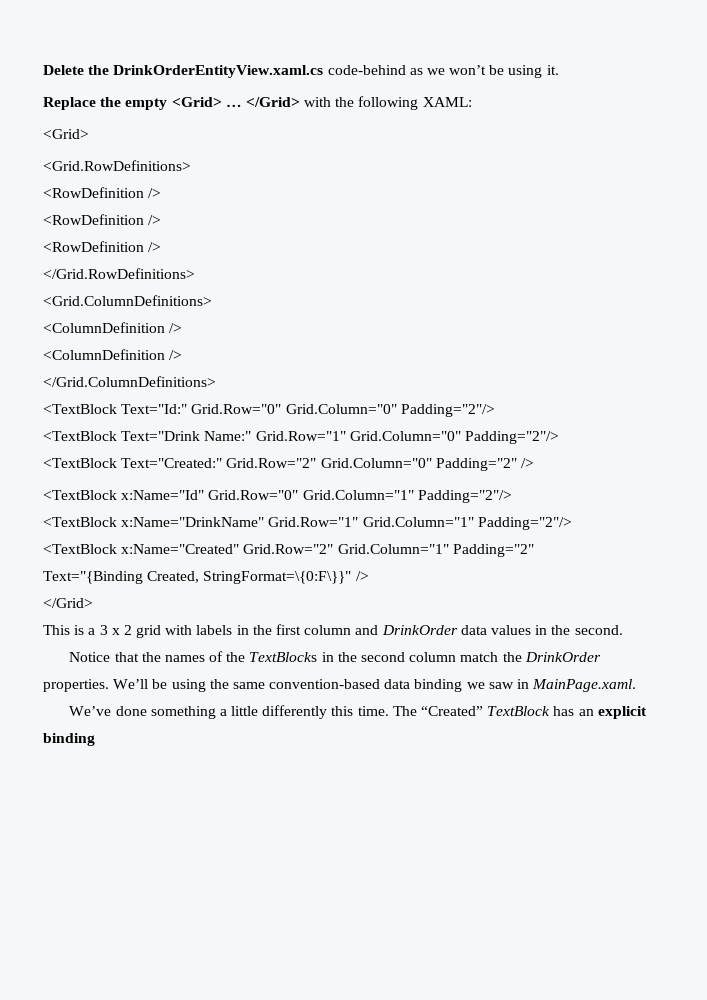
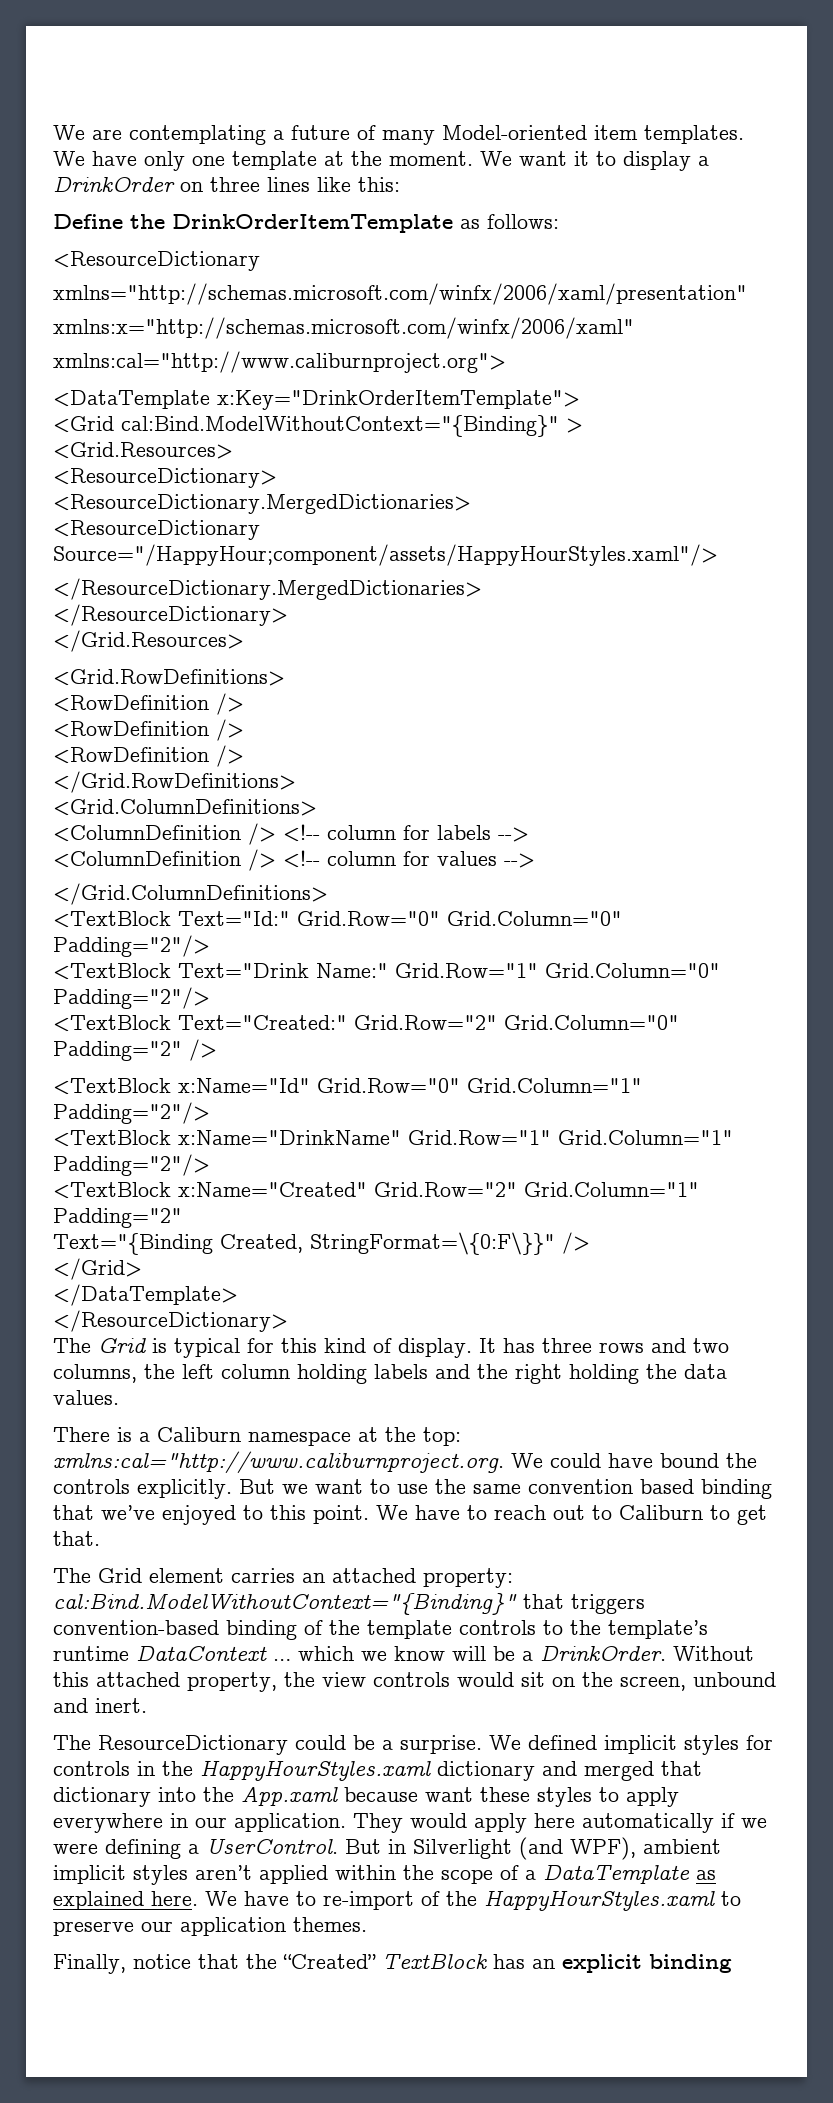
- Delete the DrinkOrderEntityView.xaml.cs code-behind as we won’t be using it.
- Replace the empty <Grid> … </Grid> with the following XAML:
- <Grid>
+ We are contemplating a future of many Model-oriented item templates. We have only one template at the moment. We want it to display a DrinkOrder on three lines like this:
+ Define the DrinkOrderItemTemplate as follows:
+ <ResourceDictionary
+ xmlns="http://schemas.microsoft.com/winfx/2006/xaml/presentation"
+ xmlns:x="http://schemas.microsoft.com/winfx/2006/xaml"
+ xmlns:cal="http://www.caliburnproject.org">
+ <DataTemplate x:Key="DrinkOrderItemTemplate">
+ <Grid cal:Bind.ModelWithoutContext="{Binding}" >
+ <Grid.Resources>
+ <ResourceDictionary>
+ <ResourceDictionary.MergedDictionaries>
+ <ResourceDictionary Source="/HappyHour;component/assets/HappyHourStyles.xaml"/>
+ </ResourceDictionary.MergedDictionaries>
+ </ResourceDictionary>
+ </Grid.Resources>
  <Grid.ColumnDefinitions>
- <ColumnDefinition />
- <ColumnDefinition />
+ <ColumnDefinition /> <!-- column for labels -->
+ <ColumnDefinition /> <!-- column for values -->
- This is a 3 x 2 grid with labels in the first column and DrinkOrder data values in the second.
- Notice that the names of the TextBlocks in the second column match the DrinkOrder properties. We’ll be using the same convention-based data binding we saw in MainPage.xaml.
- We’ve done something a little differently this time. The “Created” TextBlock has an explicit binding
+ </DataTemplate>
+ </ResourceDictionary>
+ The Grid is typical for this kind of display. It has three rows and two columns, the left column holding labels and the right holding the data values.
+ There is a Caliburn namespace at the top: xmlns:cal="http://www.caliburnproject.org. We could have bound the controls explicitly. But we want to use the same convention based binding that we’ve enjoyed to this point. We have to reach out to Caliburn to get that.
+ The Grid element carries an attached property: cal:Bind.ModelWithoutContext="{Binding}" that triggers convention-based binding of the template controls to the template’s runtime DataContext … which we know will be a DrinkOrder. Without this attached property, the view controls would sit on the screen, unbound and inert.
+ The ResourceDictionary could be a surprise. We defined implicit styles for controls in the HappyHourStyles.xaml dictionary and merged that dictionary into the App.xaml because want these styles to apply everywhere in our application. They would apply here automatically if we were defining a UserControl. But in Silverlight (and WPF), ambient implicit styles aren’t applied within the scope of a DataTemplate as explained here. We have to re-import of the HappyHourStyles.xaml to preserve our application themes.
+ Finally, notice that the “Created” TextBlock has an explicit binding

